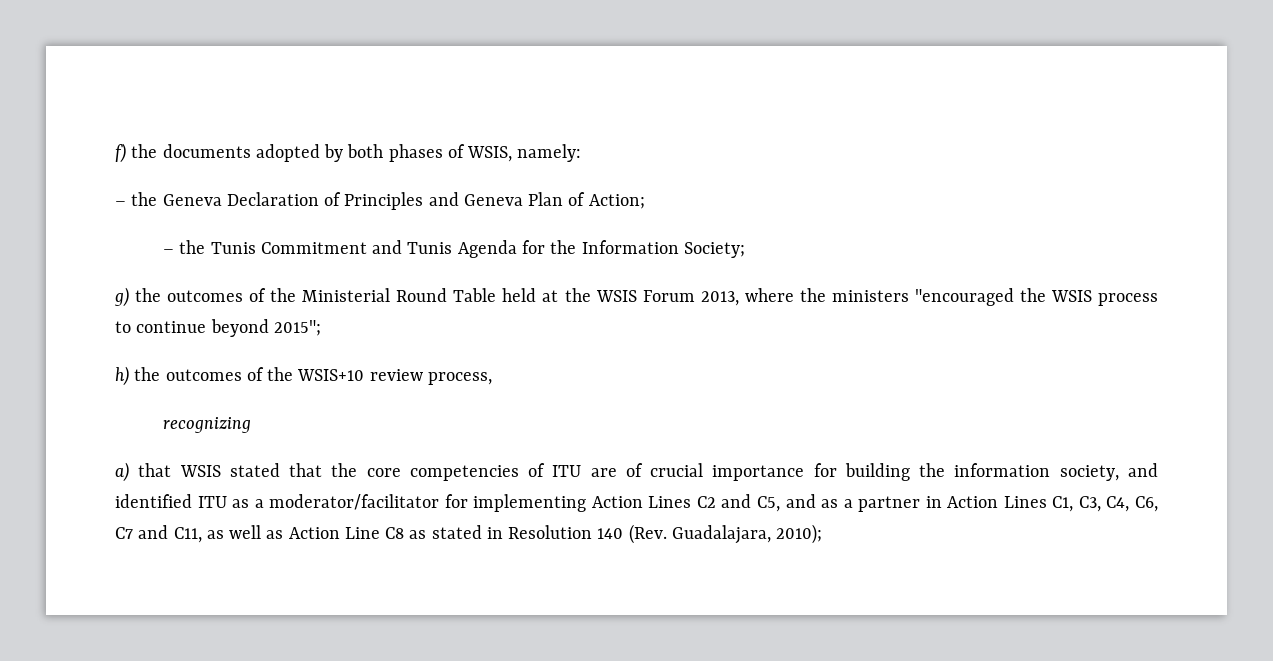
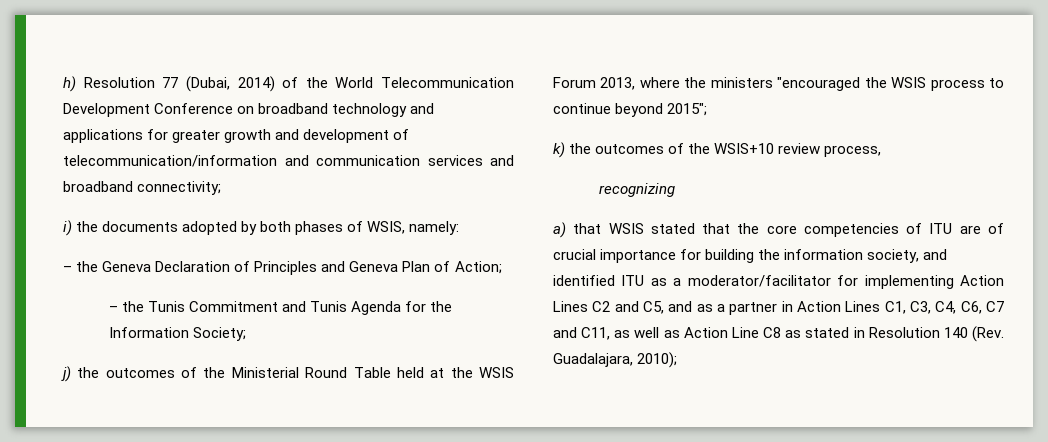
- f) the documents adopted by both phases of WSIS, namely:
+ h) Resolution 77 (Dubai, 2014) of the World Telecommunication Development Conference on broadband technology and applications for greater growth and development of telecommunication/information and communication services and broadband connectivity;
+ i) the documents adopted by both phases of WSIS, namely:
- g) the outcomes of the Ministerial Round Table held at the WSIS Forum 2013, where the ministers "encouraged the WSIS process to continue beyond 2015";
+ j) the outcomes of the Ministerial Round Table held at the WSIS Forum 2013, where the ministers "encouraged the WSIS process to continue beyond 2015";
- h) the outcomes of the WSIS+10 review process,
+ k) the outcomes of the WSIS+10 review process,

